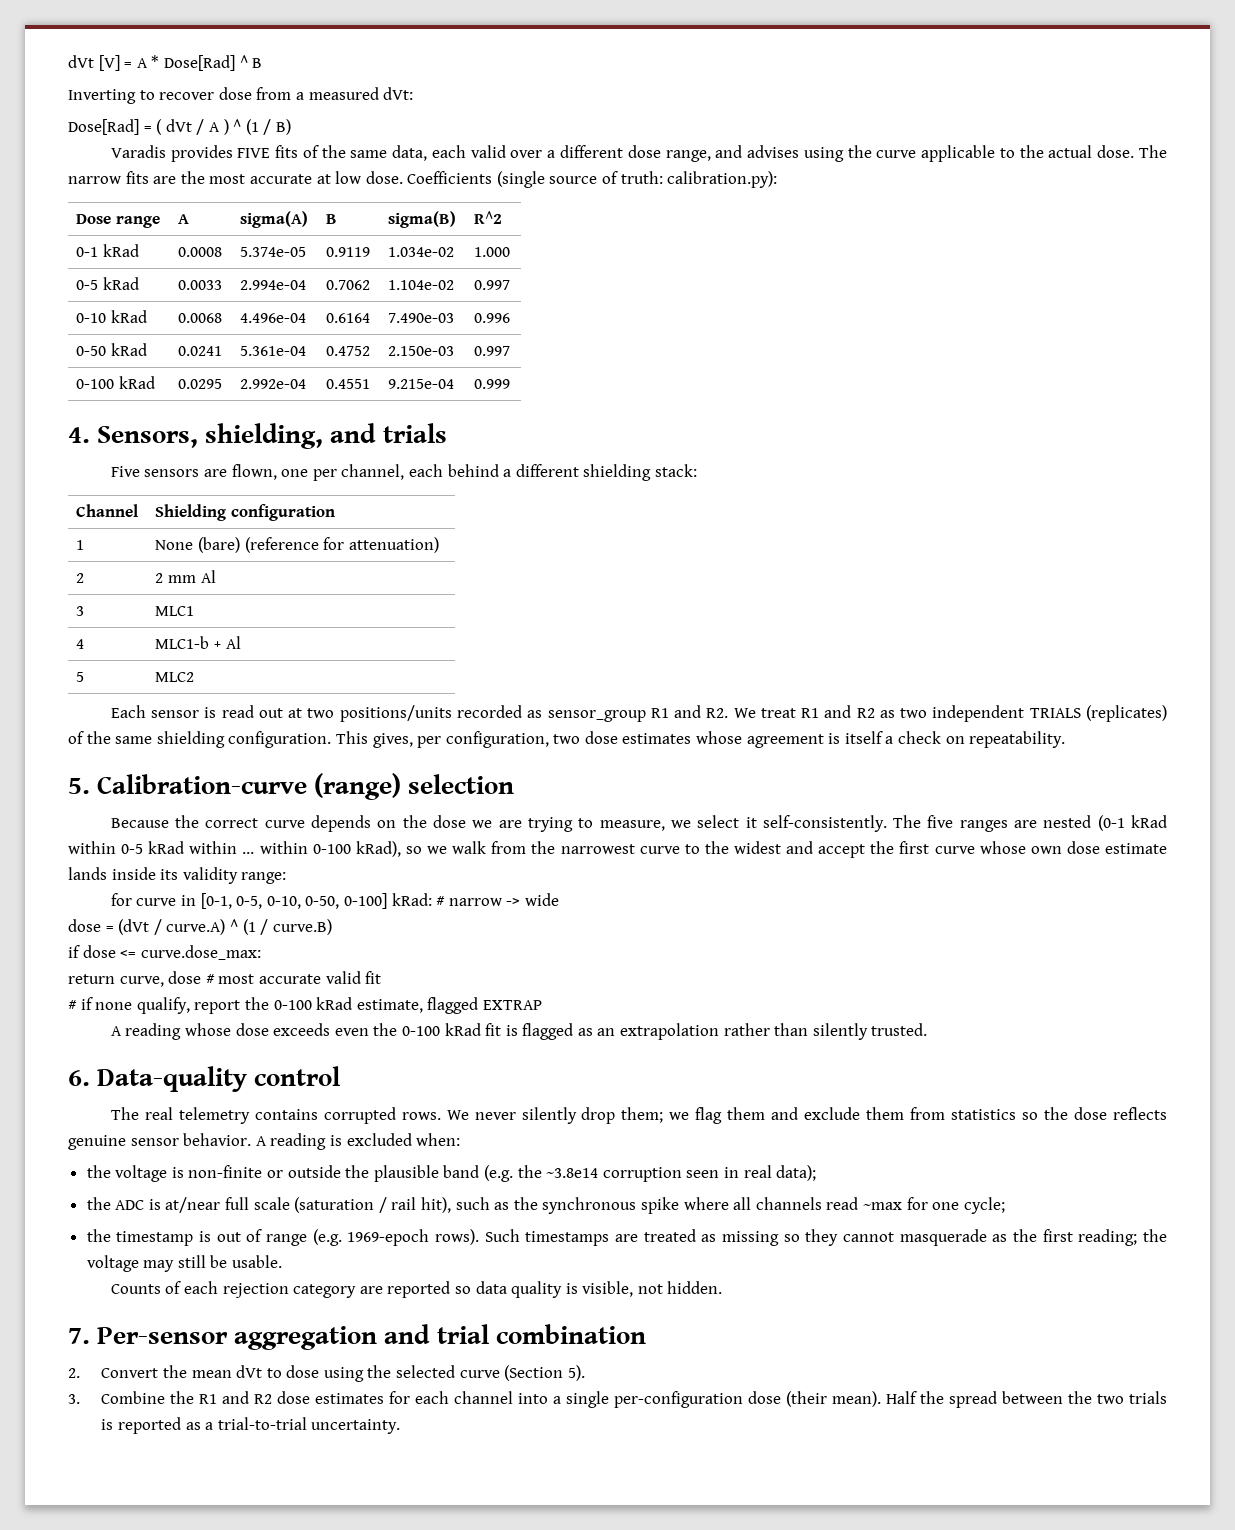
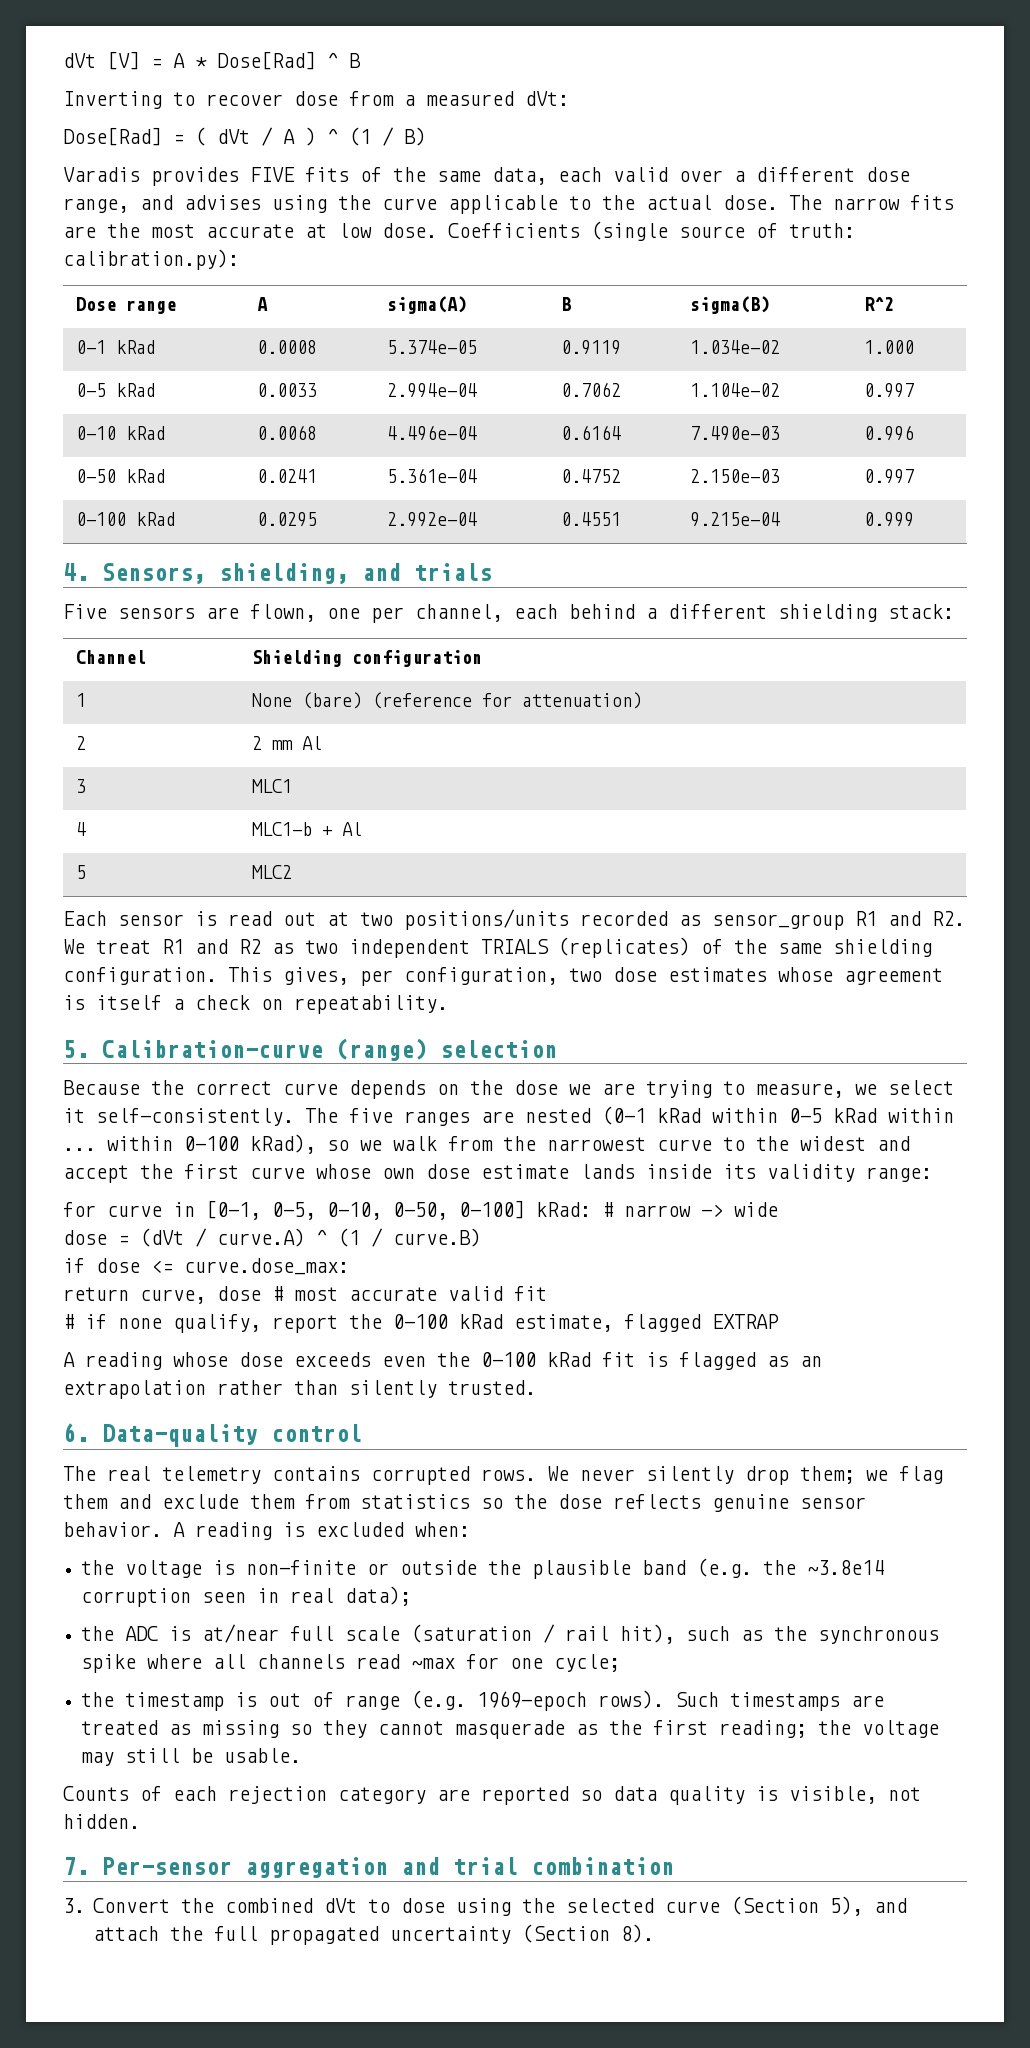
- 2. Convert the mean dVt to dose using the selected curve (Section 5).
- 3. Combine the R1 and R2 dose estimates for each channel into a single per-configuration dose (their mean). Half the spread between the two trials is reported as a trial-to-trial uncertainty.
+ 3. Convert the combined dVt to dose using the selected curve (Section 5), and attach the full propagated uncertainty (Section 8).

